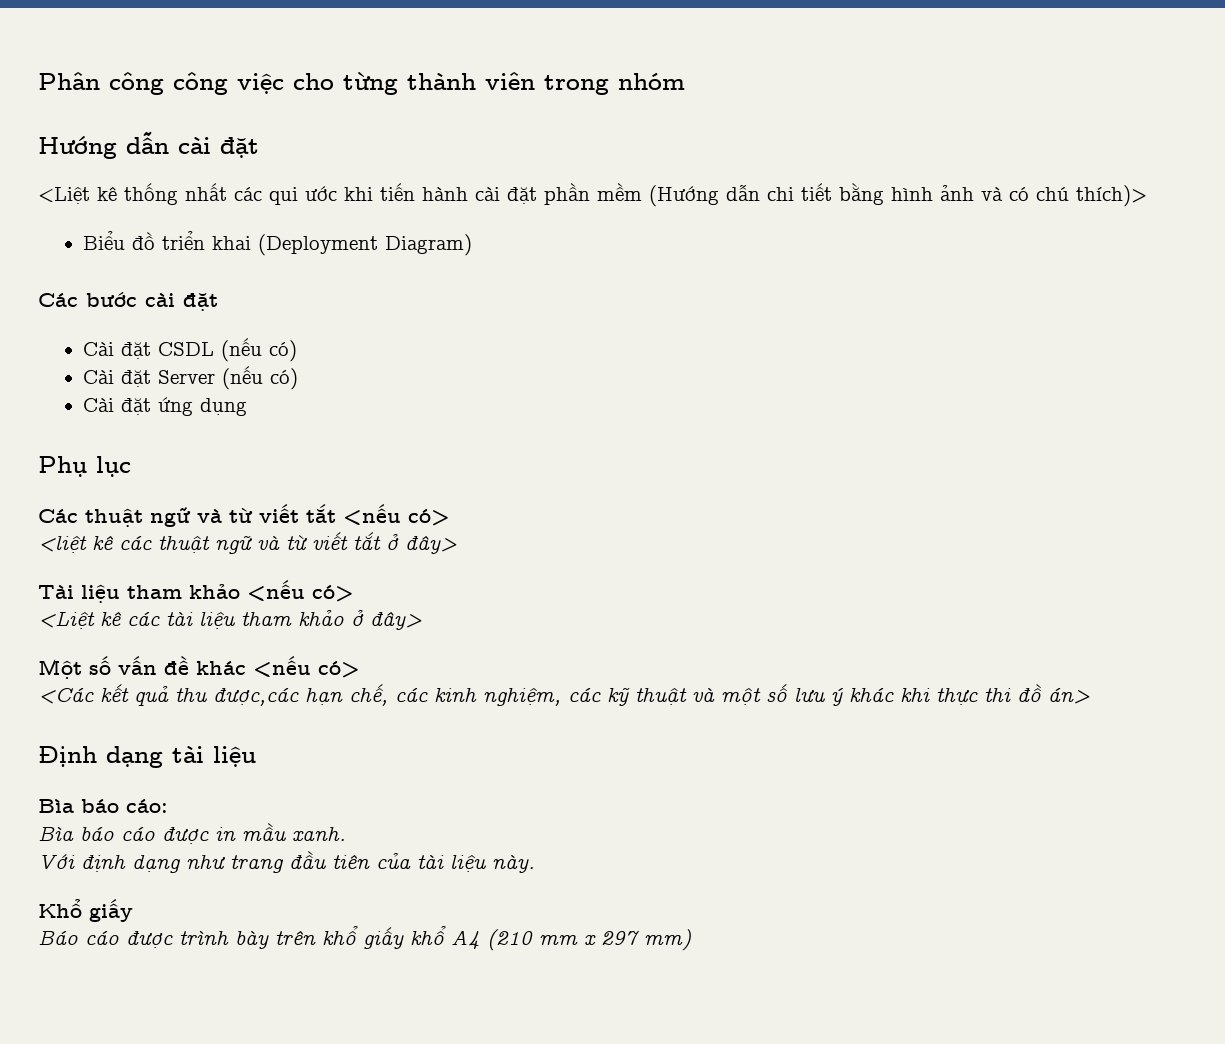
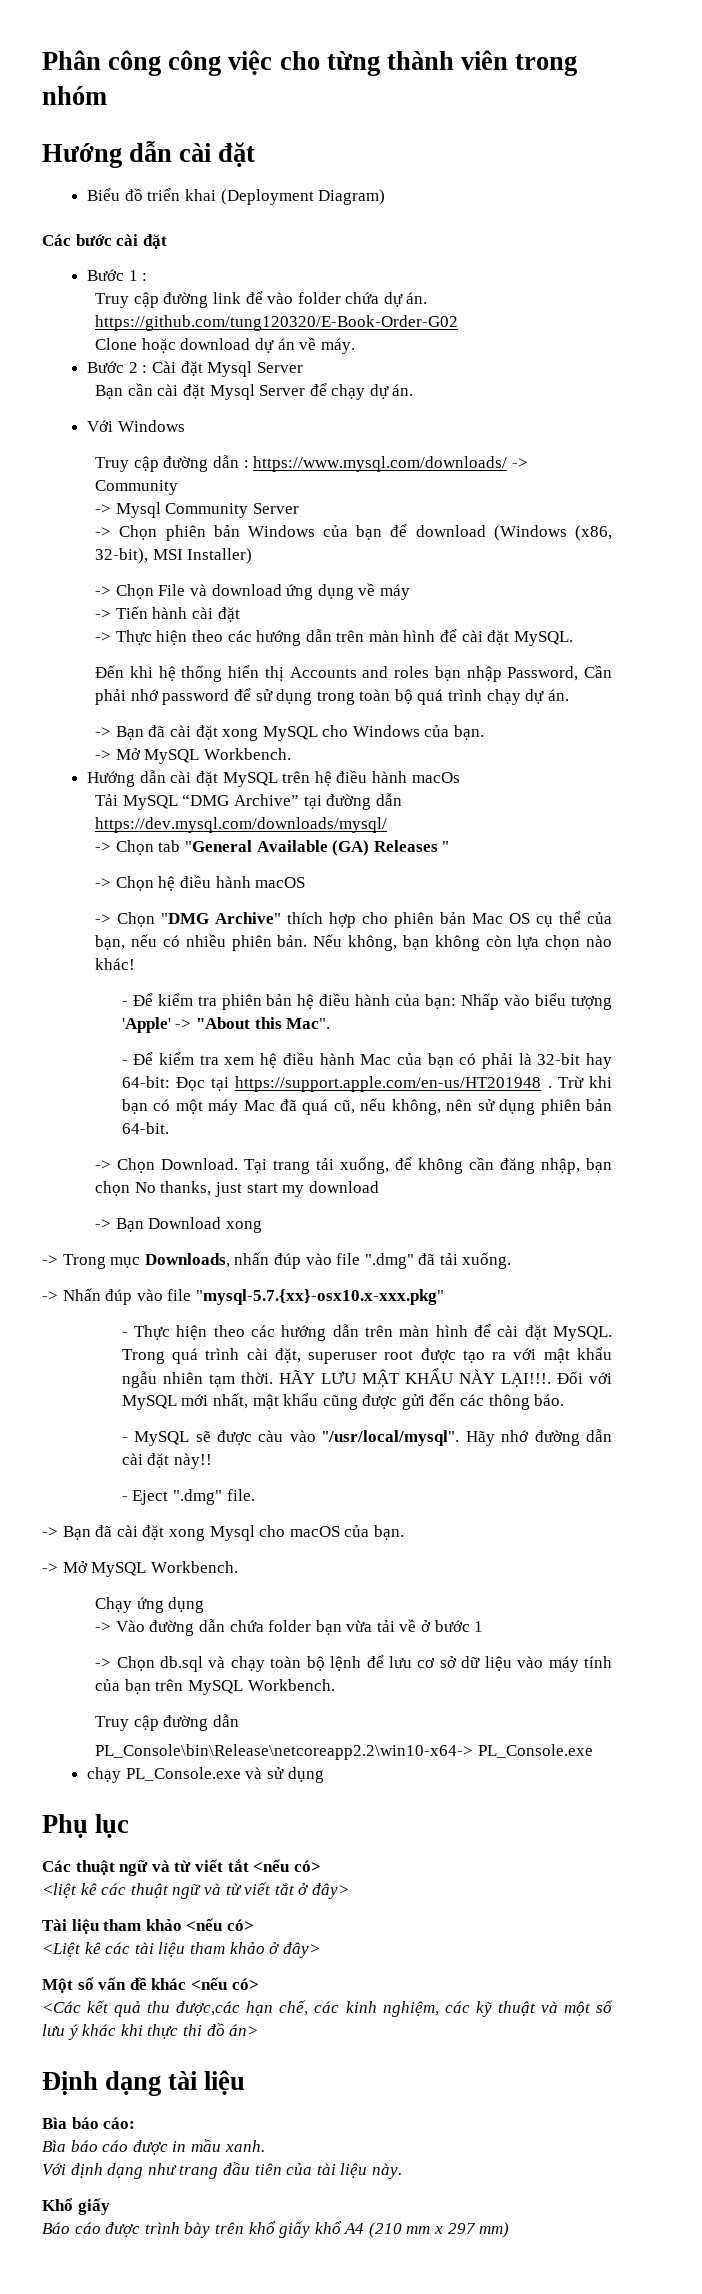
- <Liệt kê thống nhất các qui ước khi tiến hành cài đặt phần mềm (Hướng dẫn chi tiết bằng hình ảnh và có chú thích)>
- Cài đặt CSDL (nếu có)
- Cài đặt Server (nếu có)
- Cài đặt ứng dụng
+ Bước 1 :
+ Truy cập đường link để vào folder chứa dự án. https://github.com/tung120320/E-Book-Order-G02
+ Clone hoặc download dự án về máy.
+ Bước 2 : Cài đặt Mysql Server
+ Bạn cần cài đặt Mysql Server để chạy dự án.
+ Với Windows
+ Truy cập đường dẫn : https://www.mysql.com/downloads/ -> Community
+ -> Mysql Community Server
+ -> Chọn phiên bản Windows của bạn để download (Windows (x86, 32-bit), MSI Installer)
+ -> Chọn File và download ứng dụng về máy
+ -> Tiến hành cài đặt
+ -> Thực hiện theo các hướng dẫn trên màn hình để cài đặt MySQL.
+ Đến khi hệ thống hiển thị Accounts and roles bạn nhập Password, Cần phải nhớ password để sử dụng trong toàn bộ quá trình chạy dự án.
+ -> Bạn đã cài đặt xong MySQL cho Windows của bạn.
+ -> Mở MySQL Workbench.
+ Hướng dẫn cài đặt MySQL trên hệ điều hành macOs
+ Tải MySQL “DMG Archive” tại đường dẫn https://dev.mysql.com/downloads/mysql/
+ -> Chọn tab "General Available (GA) Releases "
+ -> Chọn hệ điều hành macOS
+ -> Chọn "DMG Archive" thích hợp cho phiên bản Mac OS cụ thể của bạn, nếu có nhiều phiên bản. Nếu không, bạn không còn lựa chọn nào khác!
+ - Để kiểm tra phiên bản hệ điều hành của bạn: Nhấp vào biểu tượng 'Apple' -> "About this Mac".
+ - Để kiểm tra xem hệ điều hành Mac của bạn có phải là 32-bit hay 64-bit: Đọc tại https://support.apple.com/en-us/HT201948 . Trừ khi bạn có một máy Mac đã quá cũ, nếu không, nên sử dụng phiên bản 64-bit.
+ -> Chọn Download. Tại trang tải xuống, để không cần đăng nhập, bạn chọn No thanks, just start my download
+ -> Bạn Download xong
+ -> Trong mục Downloads, nhấn đúp vào file ".dmg" đã tải xuống.
+ -> Nhấn đúp vào file "mysql-5.7.{xx}-osx10.x-xxx.pkg"
+ - Thực hiện theo các hướng dẫn trên màn hình để cài đặt MySQL. Trong quá trình cài đặt, superuser root được tạo ra với mật khẩu ngẫu nhiên tạm thời. HÃY LƯU MẬT KHẨU NÀY LẠI!!!. Đối với MySQL mới nhất, mật khẩu cũng được gửi đến các thông báo.
+ - MySQL sẽ được càu vào "/usr/local/mysql". Hãy nhớ đường dẫn cài đặt này!!
+ - Eject ".dmg" file.
+ -> Bạn đã cài đặt xong Mysql cho macOS của bạn.
+ -> Mở MySQL Workbench.
+ Chạy ứng dụng
+ -> Vào đường dẫn chứa folder bạn vừa tải về ở bước 1
+ -> Chọn db.sql và chạy toàn bộ lệnh để lưu cơ sở dữ liệu vào máy tính của bạn trên MySQL Workbench.
+ Truy cập đường dẫn
+ PL_Console\bin\Release\netcoreapp2.2\win10-x64-> PL_Console.exe
+ chạy PL_Console.exe và sử dụng

